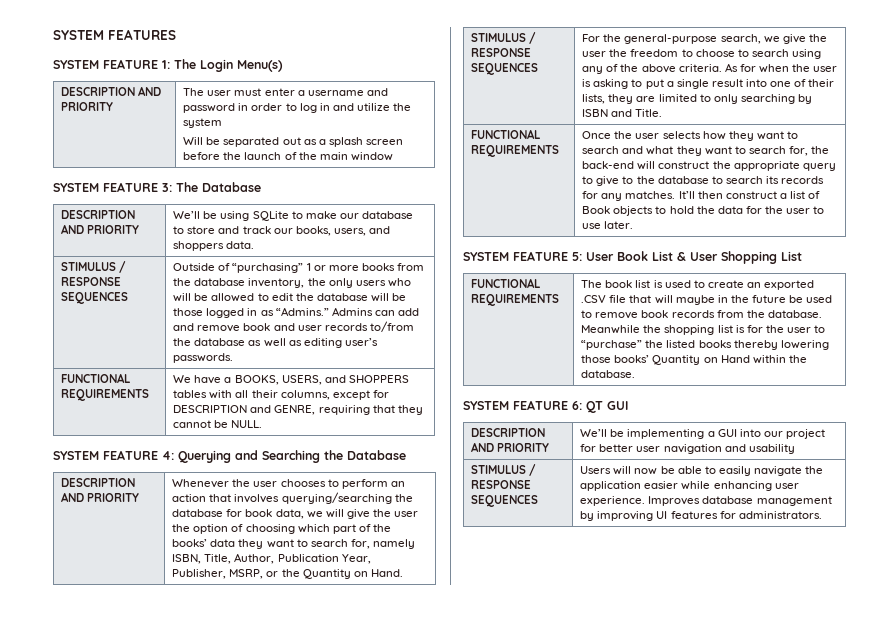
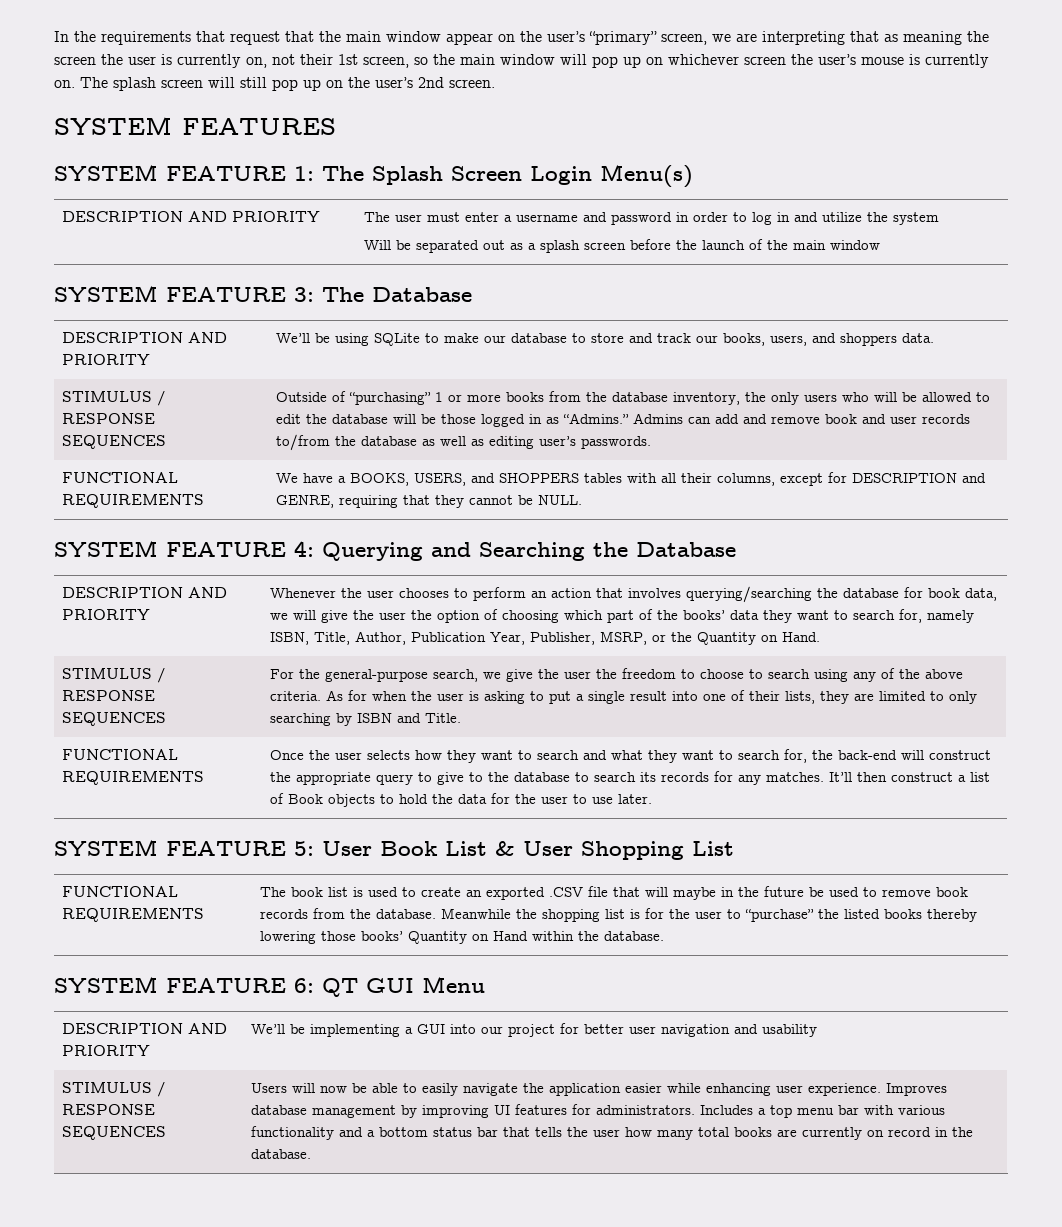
+ In the requirements that request that the main window appear on the user’s “primary” screen, we are interpreting that as meaning the screen the user is currently on, not their 1st screen, so the main window will pop up on whichever screen the user’s mouse is currently on. The splash screen will still pop up on the user’s 2nd screen.
- SYSTEM FEATURE 1: The Login Menu(s)
+ SYSTEM FEATURE 1: The Splash Screen Login Menu(s)
- SYSTEM FEATURE 6: QT GUI
+ SYSTEM FEATURE 6: QT GUI Menu
+ Includes a top menu bar with various functionality and a bottom status bar that tells the user how many total books are currently on record in the database.

